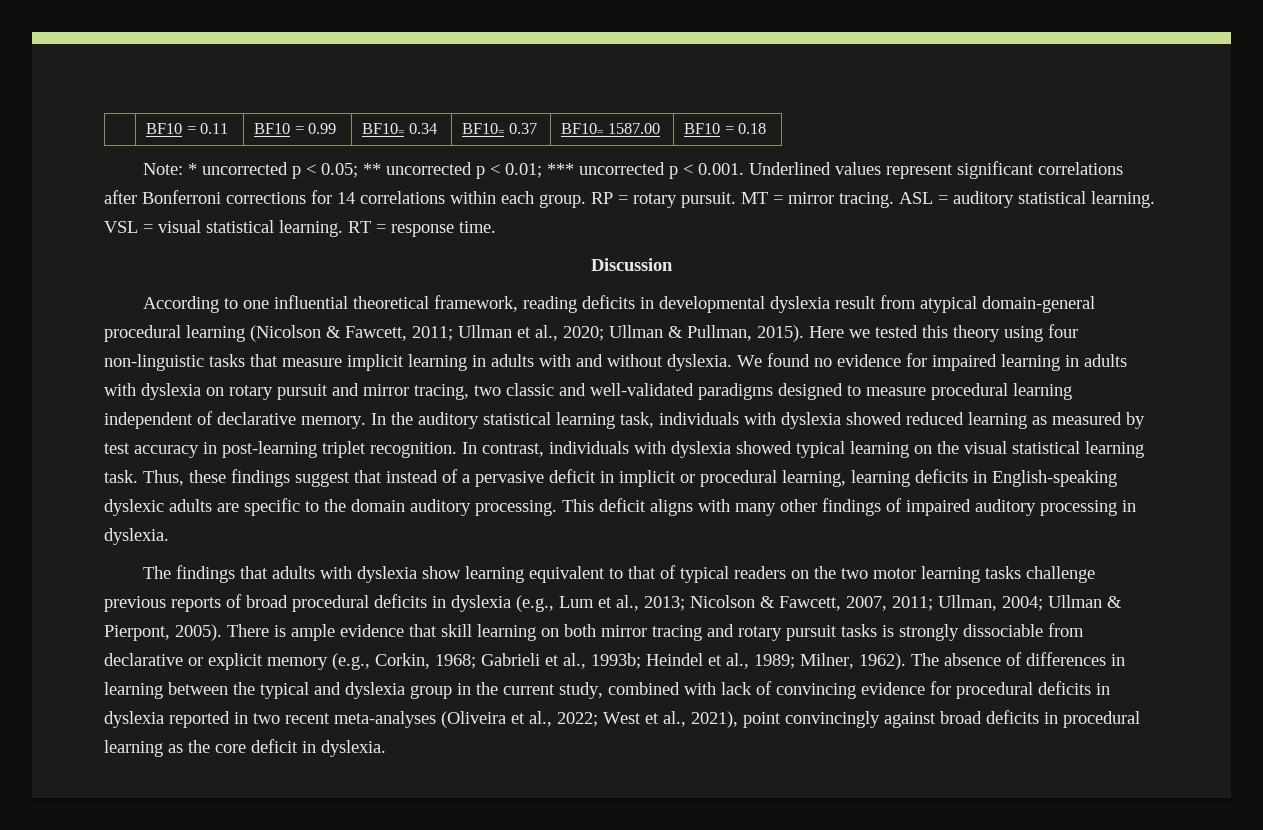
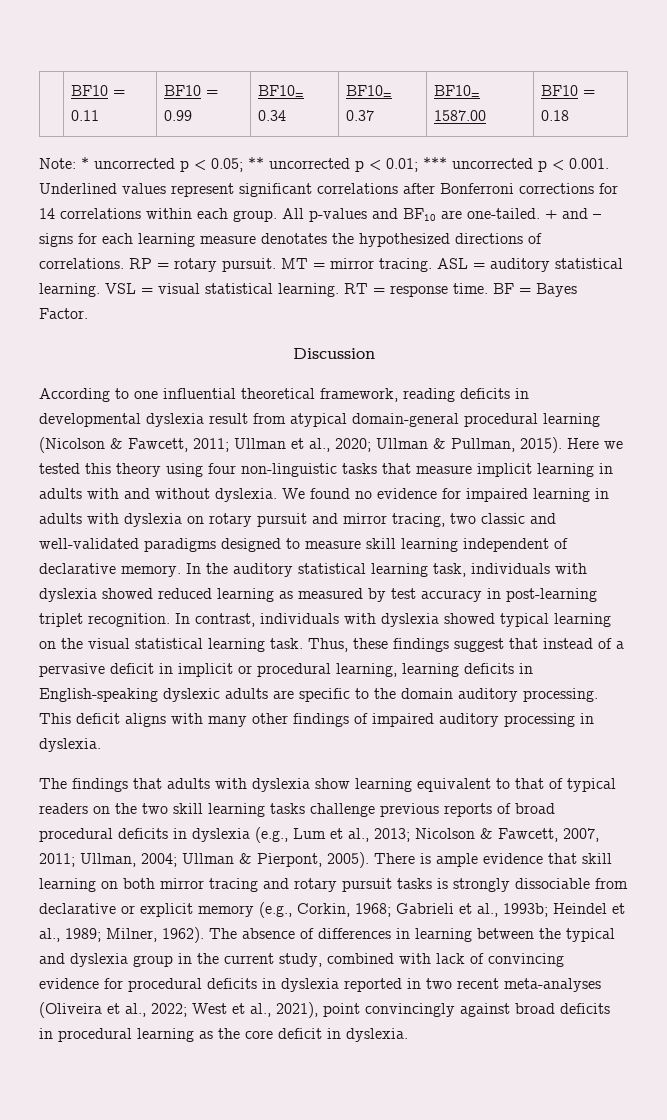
+ All p-values and BF10 are one-tailed. + and – signs for each learning measure denotates the hypothesized directions of correlations.
+ BF = Bayes Factor.
- We found no evidence for impaired learning in adults with dyslexia on rotary pursuit and mirror tracing, two classic and well-validated paradigms designed to measure procedural learning independent of declarative memory.
+ We found no evidence for impaired learning in adults with dyslexia on rotary pursuit and mirror tracing, two classic and well-validated paradigms designed to measure skill learning independent of declarative memory.
- The findings that adults with dyslexia show learning equivalent to that of typical readers on the two motor learning tasks challenge previous reports of broad procedural deficits in dyslexia (e.g., Lum et al., 2013; Nicolson & Fawcett, 2007, 2011; Ullman, 2004; Ullman & Pierpont, 2005).
+ The findings that adults with dyslexia show learning equivalent to that of typical readers on the two skill learning tasks challenge previous reports of broad procedural deficits in dyslexia (e.g., Lum et al., 2013; Nicolson & Fawcett, 2007, 2011; Ullman, 2004; Ullman & Pierpont, 2005).

